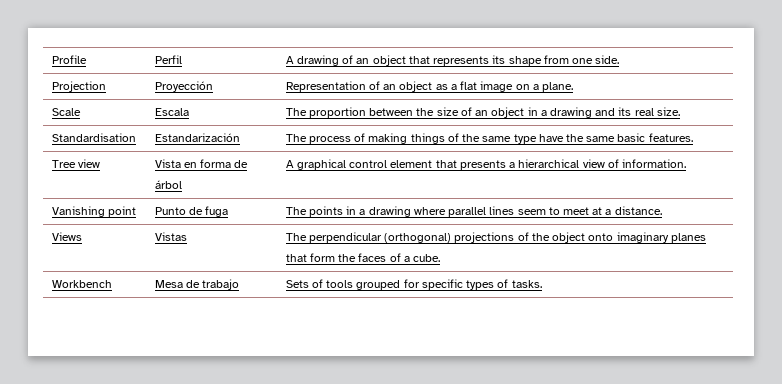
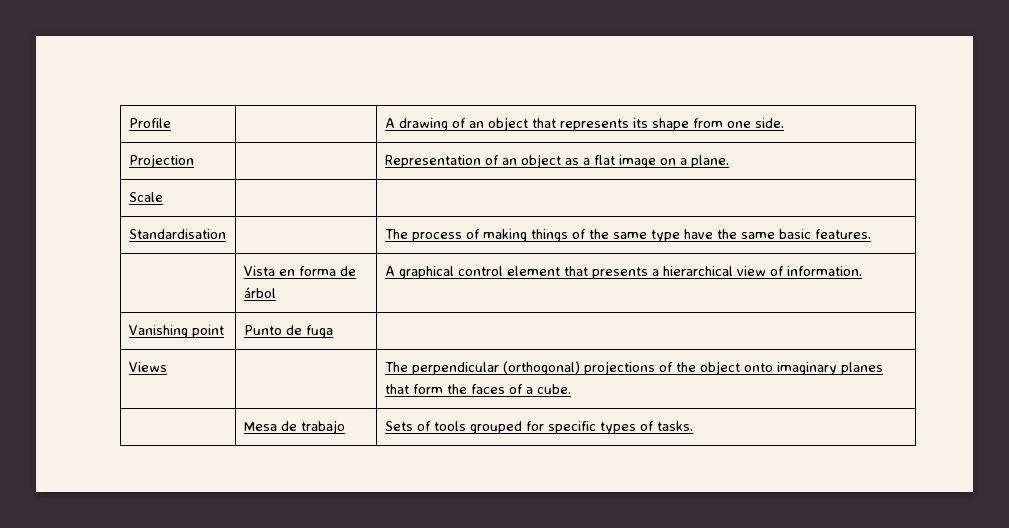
- Profile | Perfil | A drawing of an object that represents its shape from one side.
+ Profile | | A drawing of an object that represents its shape from one side.
- Projection | Proyección | Representation of an object as a flat image on a plane.
+ Projection | | Representation of an object as a flat image on a plane.
- Scale | Escala | The proportion between the size of an object in a drawing and its real size.
+ Scale | |
- Standardisation | Estandarización | The process of making things of the same type have the same basic features.
+ Standardisation | | The process of making things of the same type have the same basic features.
- Tree view | Vista en forma de árbol | A graphical control element that presents a hierarchical view of information.
+ | Vista en forma de árbol | A graphical control element that presents a hierarchical view of information.
- Vanishing point | Punto de fuga | The points in a drawing where parallel lines seem to meet at a distance.
+ Vanishing point | Punto de fuga |
- Views | Vistas | The perpendicular (orthogonal) projections of the object onto imaginary planes that form the faces of a cube.
+ Views | | The perpendicular (orthogonal) projections of the object onto imaginary planes that form the faces of a cube.
- Workbench | Mesa de trabajo | Sets of tools grouped for specific types of tasks.
+ | Mesa de trabajo | Sets of tools grouped for specific types of tasks.

